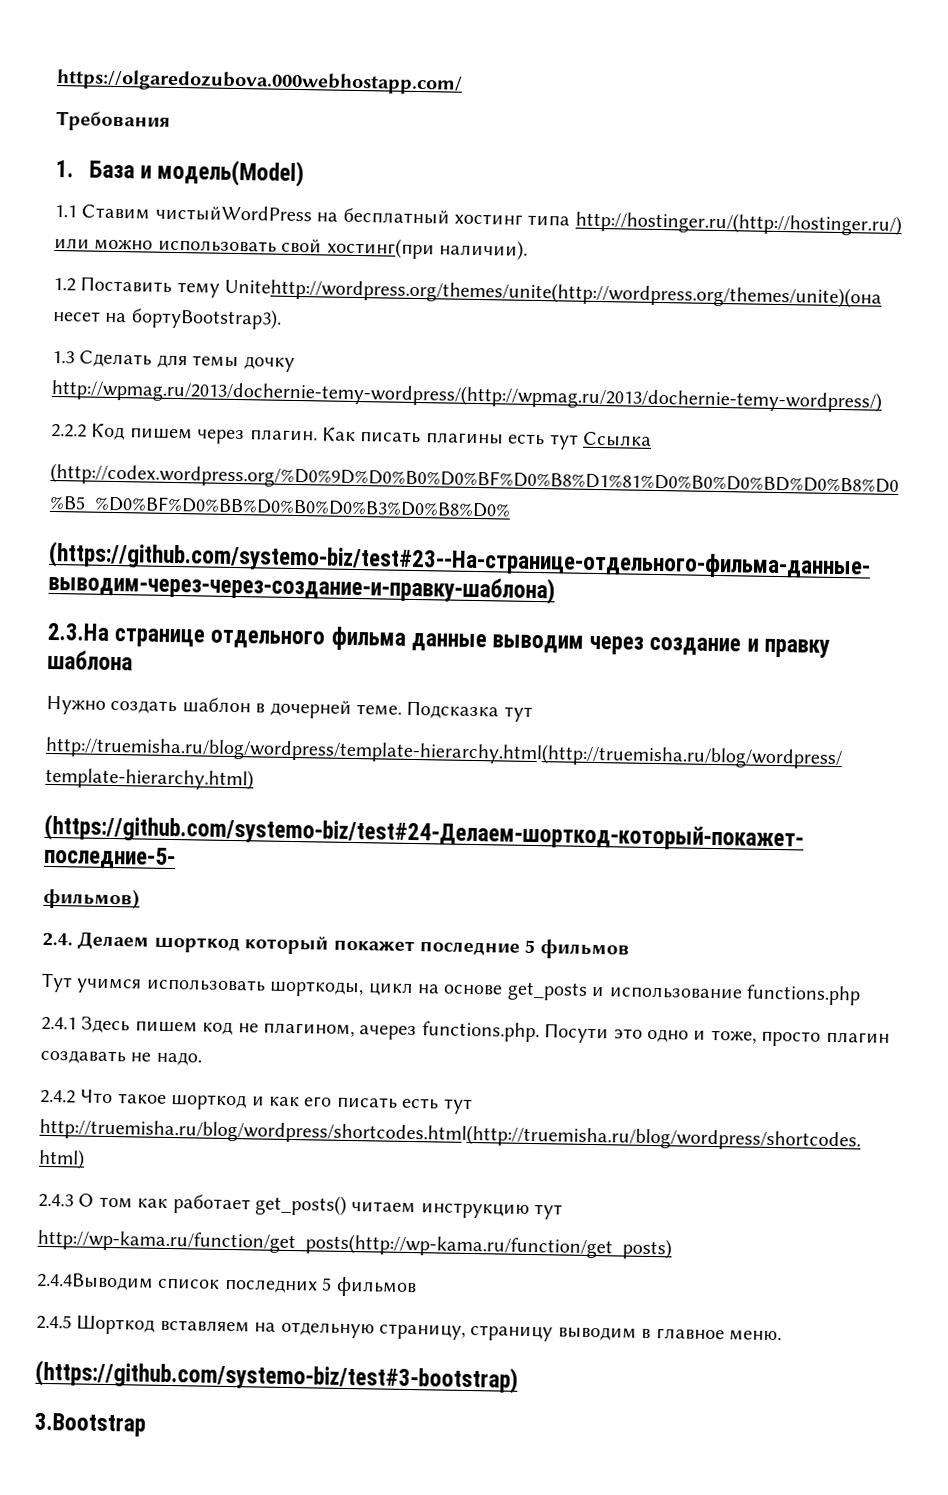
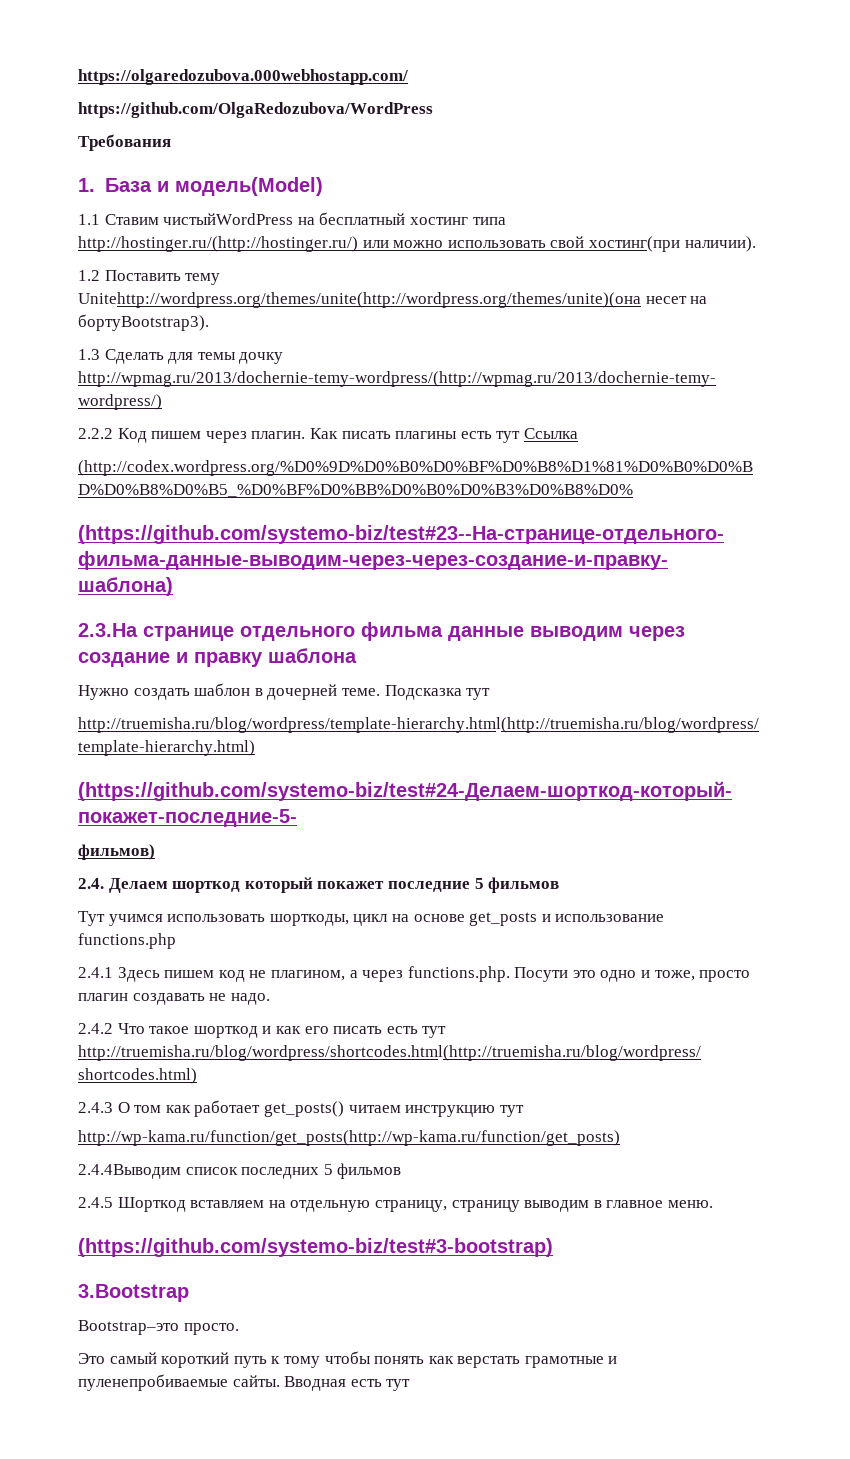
+ https://github.com/OlgaRedozubova/WordPress
- 2.4.1 Здесь пишем код не плагином, ачерез functions.php. Посути это одно и тоже, просто плагин создавать не надо.
+ 2.4.1 Здесь пишем код не плагином, а через functions.php. Посути это одно и тоже, просто плагин создавать не надо.
+ Bootstrap–это просто.
+ Это самый короткий путь к тому чтобы понять как верстать грамотные и пуленепробиваемые сайты. Вводная есть тут

